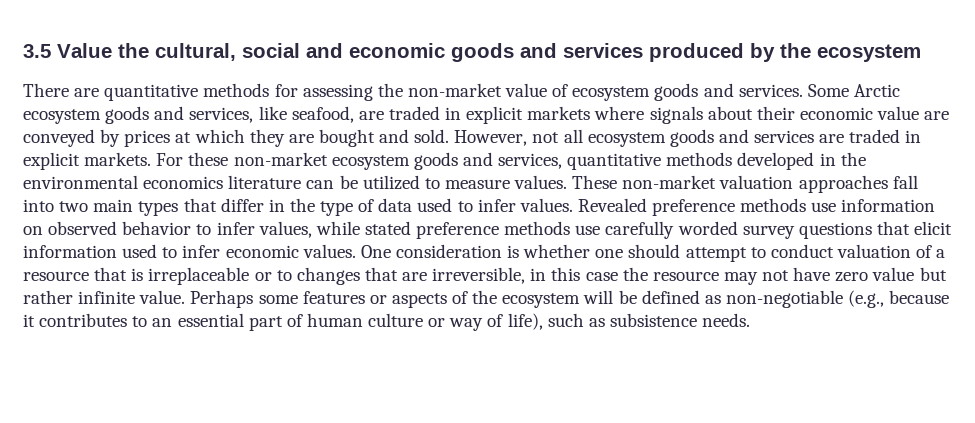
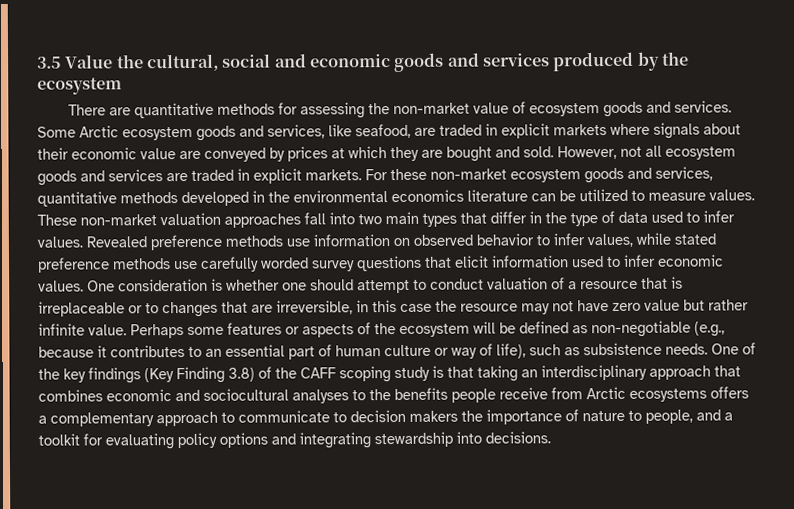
+ One of the key findings (Key Finding 3.8) of the CAFF scoping study is that taking an interdisciplinary approach that combines economic and sociocultural analyses to the benefits people receive from Arctic ecosystems offers a complementary approach to communicate to decision makers the importance of nature to people, and a toolkit for evaluating policy options and integrating stewardship into decisions.

